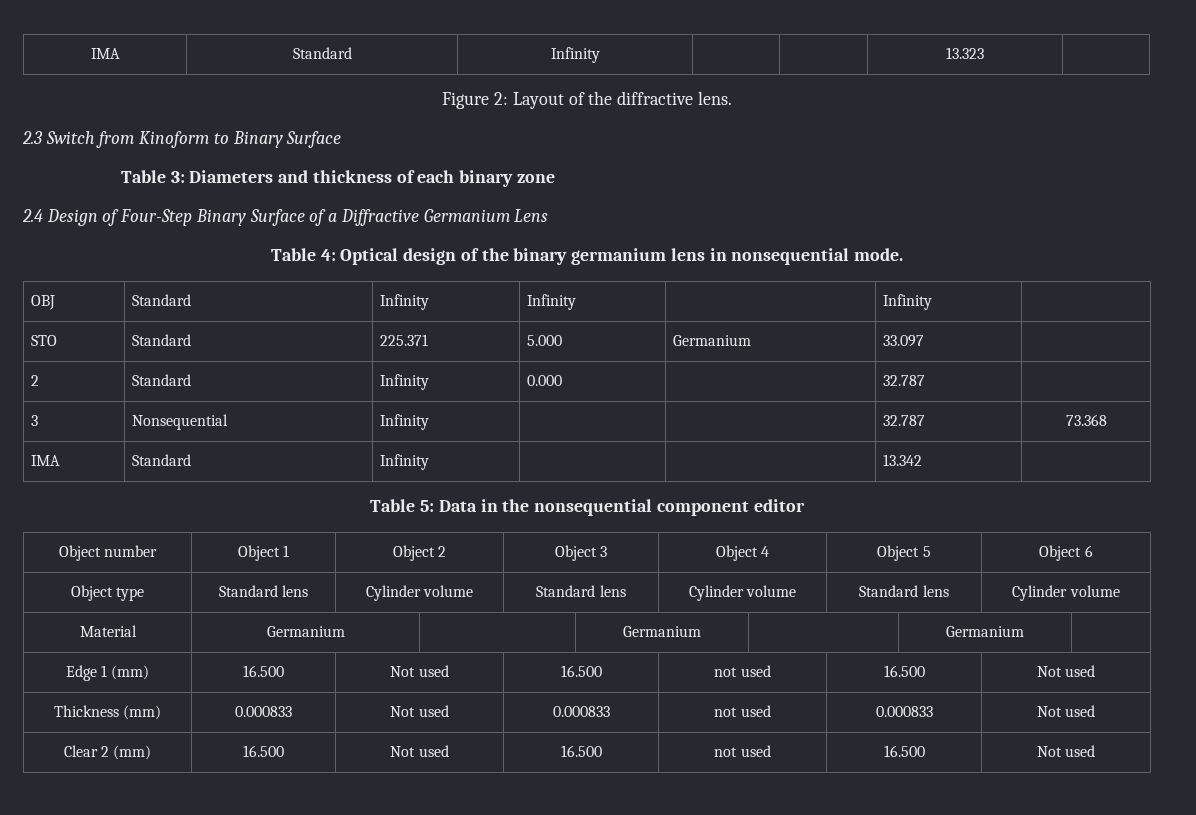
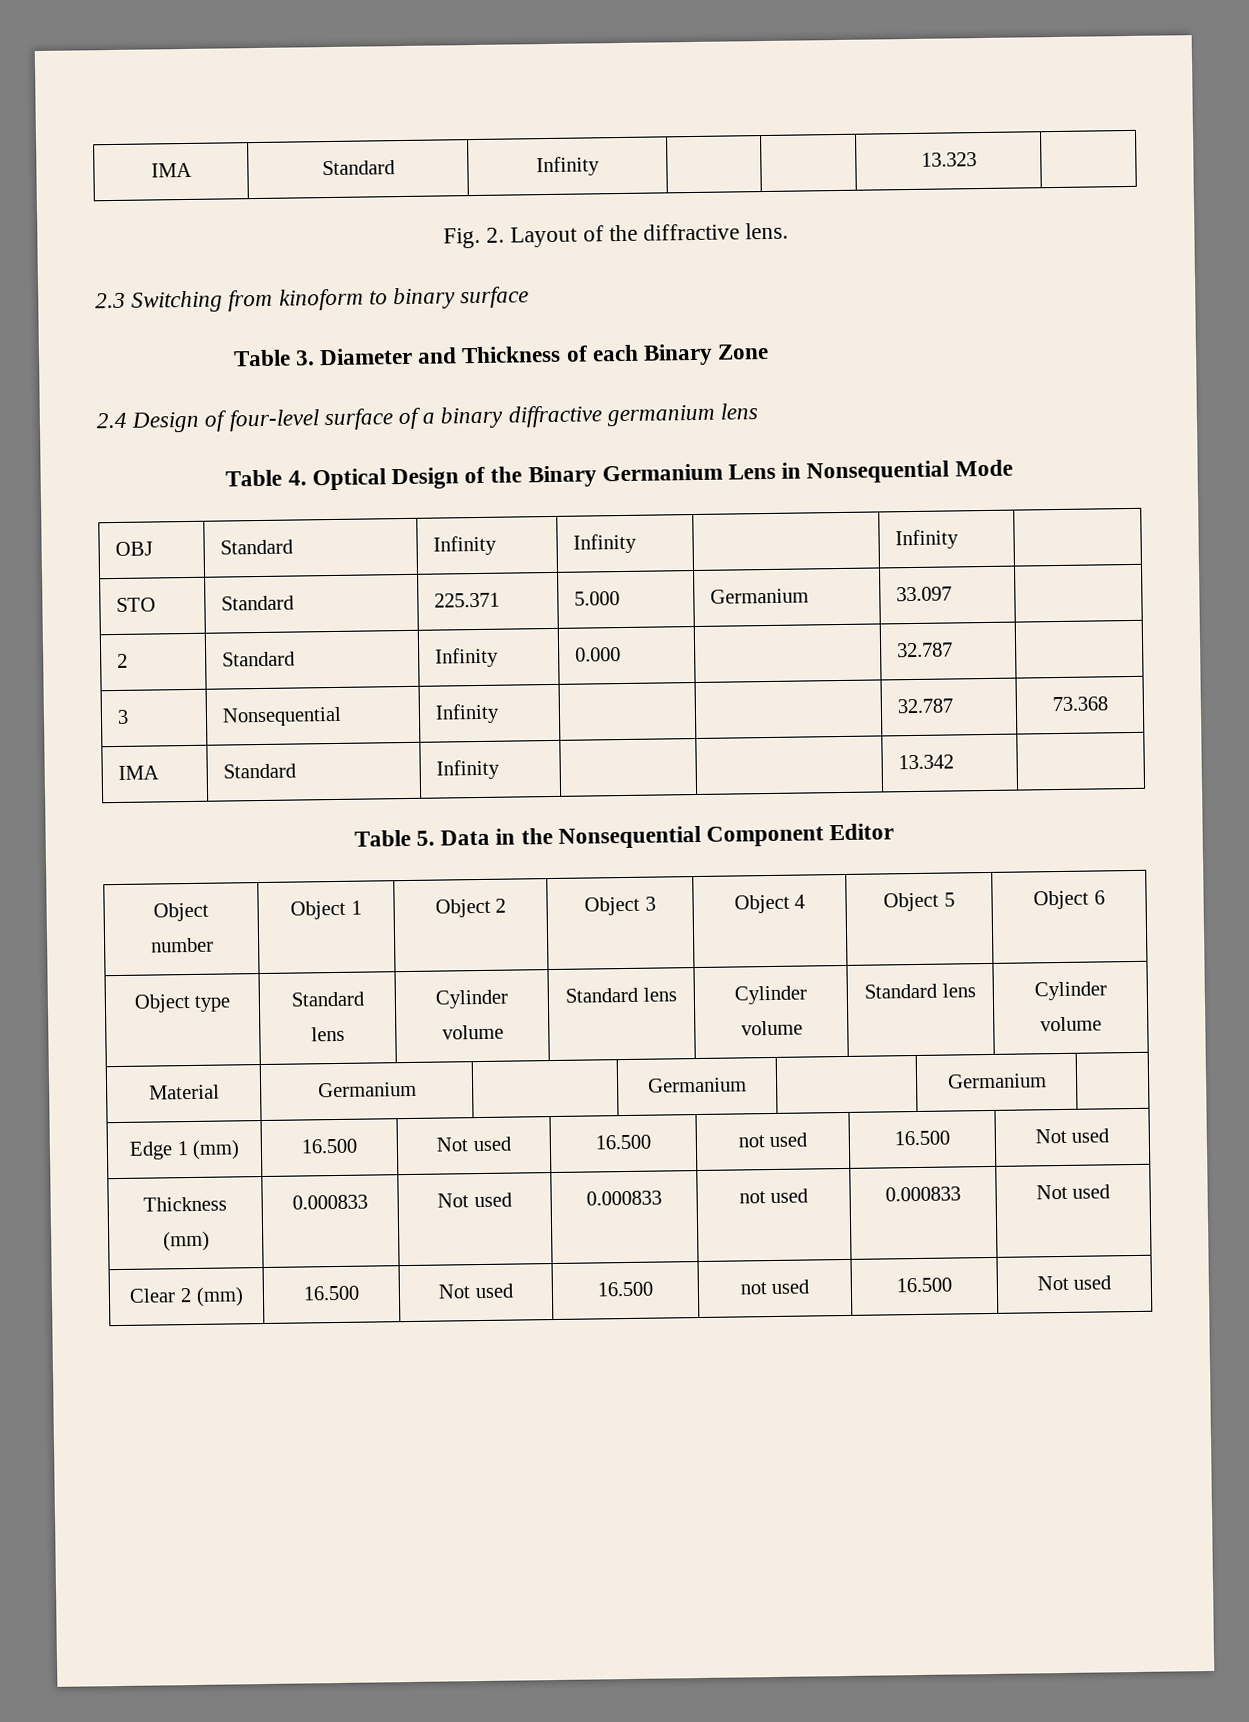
- Figure 2: Layout of the diffractive lens.
+ Fig. 2. Layout of the diffractive lens.
- 2.3 Switch from Kinoform to Binary Surface
- Table 3: Diameters and thickness of each binary zone
- 2.4 Design of Four-Step Binary Surface of a Diffractive Germanium Lens
- Table 4: Optical design of the binary germanium lens in nonsequential mode.
+ 2.3 Switching from kinoform to binary surface
+ Table 3. Diameter and Thickness of each Binary Zone
+ 2.4 Design of four-level surface of a binary diffractive germanium lens
+ Table 4. Optical Design of the Binary Germanium Lens in Nonsequential Mode
- Table 5: Data in the nonsequential component editor
+ Table 5. Data in the Nonsequential Component Editor

